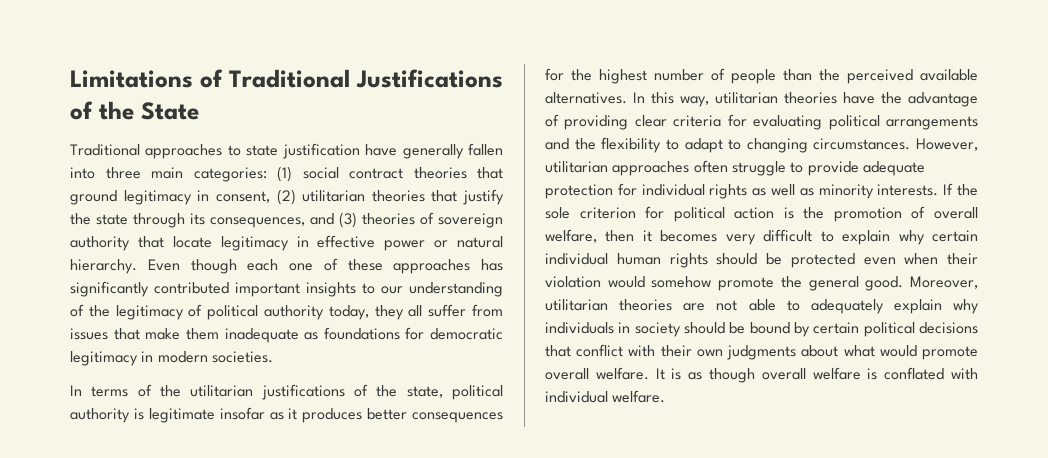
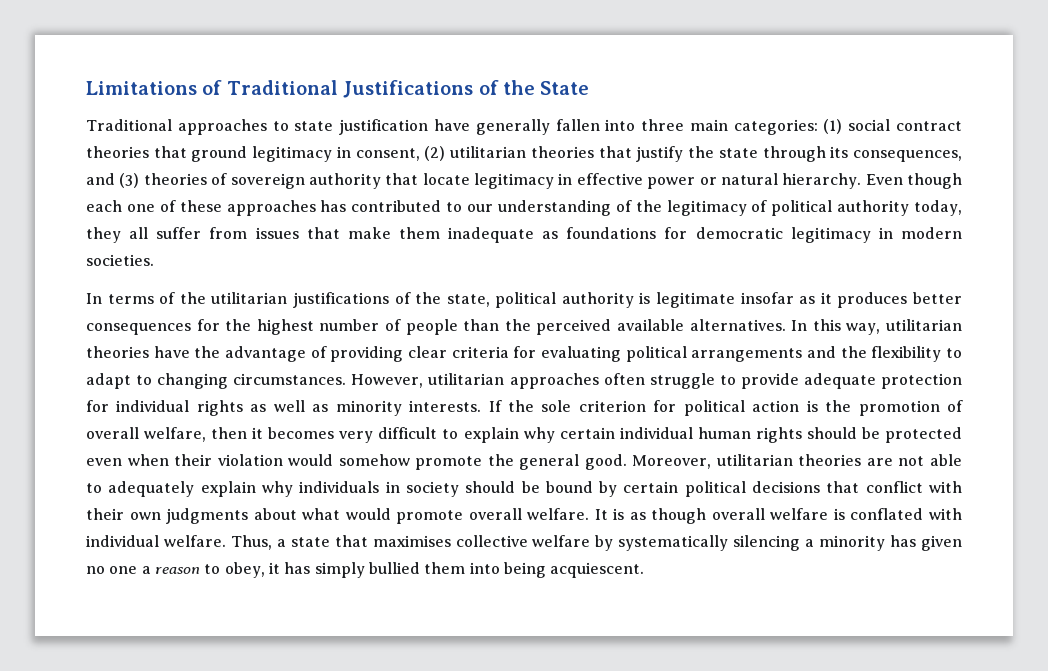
- Even though each one of these approaches has significantly contributed important insights to our understanding of the legitimacy of political authority today, they all suffer from issues that make them inadequate as foundations for democratic legitimacy in modern societies.
+ Even though each one of these approaches has contributed to our understanding of the legitimacy of political authority today, they all suffer from issues that make them inadequate as foundations for democratic legitimacy in modern societies.
+ Thus, a state that maximises collective welfare by systematically silencing a minority has given no one a reason to obey, it has simply bullied them into being acquiescent.

